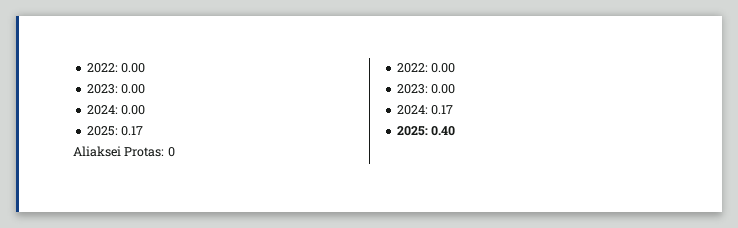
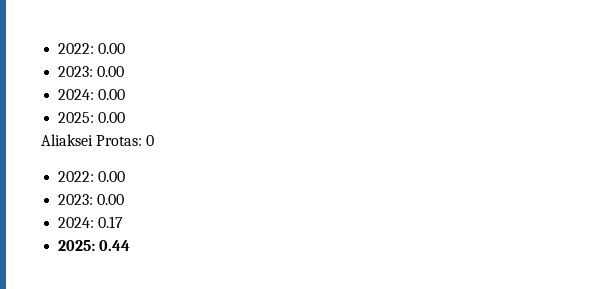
- 2025: 0.17
+ 2025: 0.00
- 2025: 0.40
+ 2025: 0.44

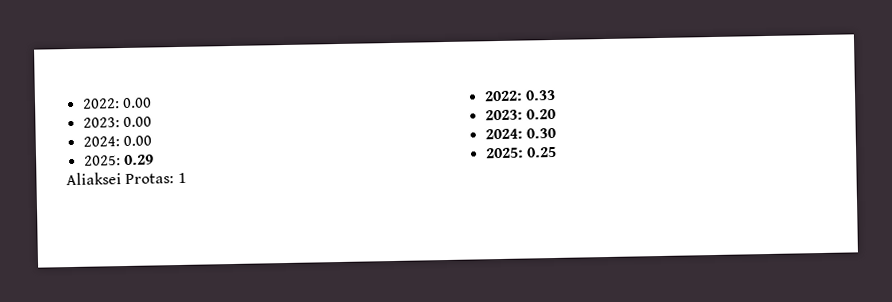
- 2025: 0.00
+ 2025: 0.29
- Aliaksei Protas: 0
- 2022: 0.00
- 2023: 0.00
- 2024: 0.17
- 2025: 0.44
+ Aliaksei Protas: 1
+ 2022: 0.33
+ 2023: 0.20
+ 2024: 0.30
+ 2025: 0.25

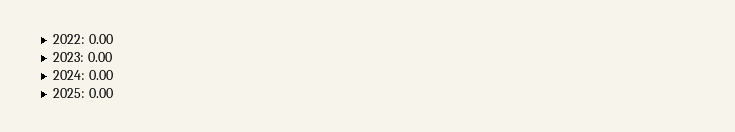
- 2025: 0.29
- Aliaksei Protas: 1
- 2022: 0.33
- 2023: 0.20
- 2024: 0.30
- 2025: 0.25
+ 2025: 0.00

